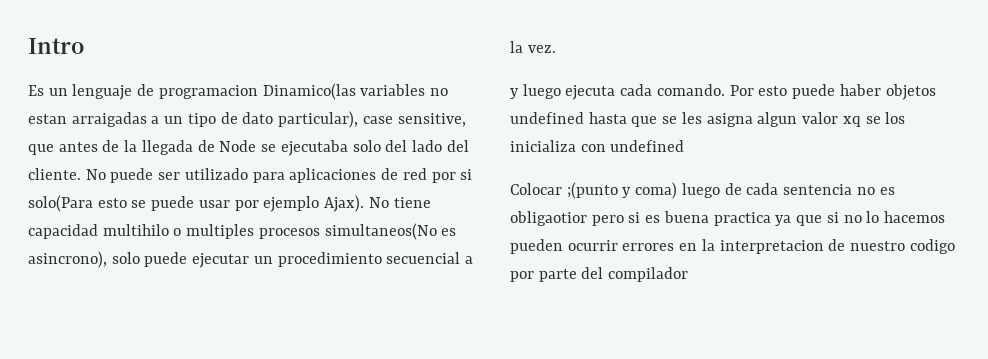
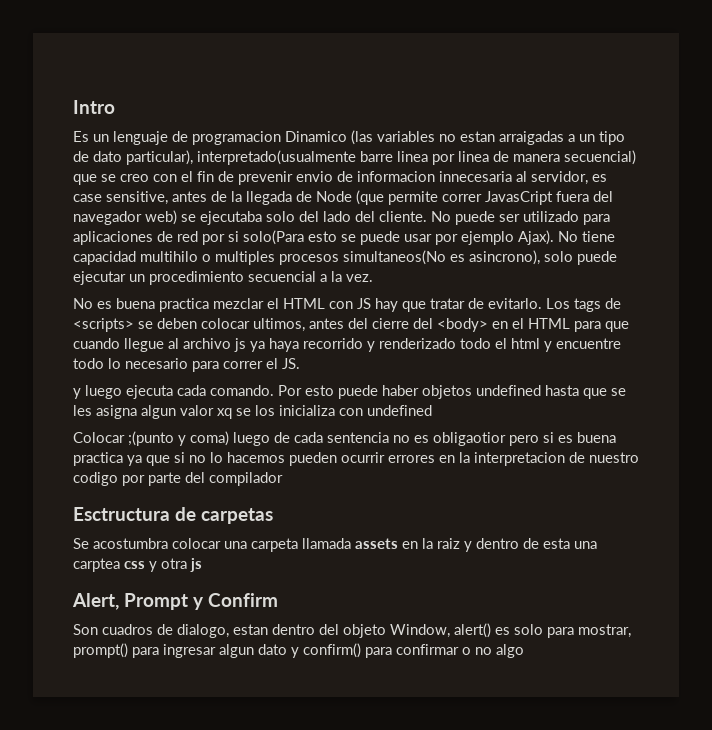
- Es un lenguaje de programacion Dinamico(las variables no estan arraigadas a un tipo de dato particular), case sensitive, que antes de la llegada de Node se ejecutaba solo del lado del cliente.
+ Es un lenguaje de programacion Dinamico (las variables no estan arraigadas a un tipo de dato particular), interpretado(usualmente barre linea por linea de manera secuencial) que se creo con el fin de prevenir envio de informacion innecesaria al servidor, es case sensitive, antes de la llegada de Node (que permite correr JavasCript fuera del navegador web) se ejecutaba solo del lado del cliente.
+ No es buena practica mezclar el HTML con JS hay que tratar de evitarlo. Los tags de <scripts> se deben colocar ultimos, antes del cierre del <body> en el HTML para que cuando llegue al archivo js ya haya recorrido y renderizado todo el html y encuentre todo lo necesario para correr el JS.
+ Esctructura de carpetas
+ Se acostumbra colocar una carpeta llamada assets en la raiz y dentro de esta una carptea css y otra js
+ Alert, Prompt y Confirm
+ Son cuadros de dialogo, estan dentro del objeto Window, alert() es solo para mostrar, prompt() para ingresar algun dato y confirm() para confirmar o no algo

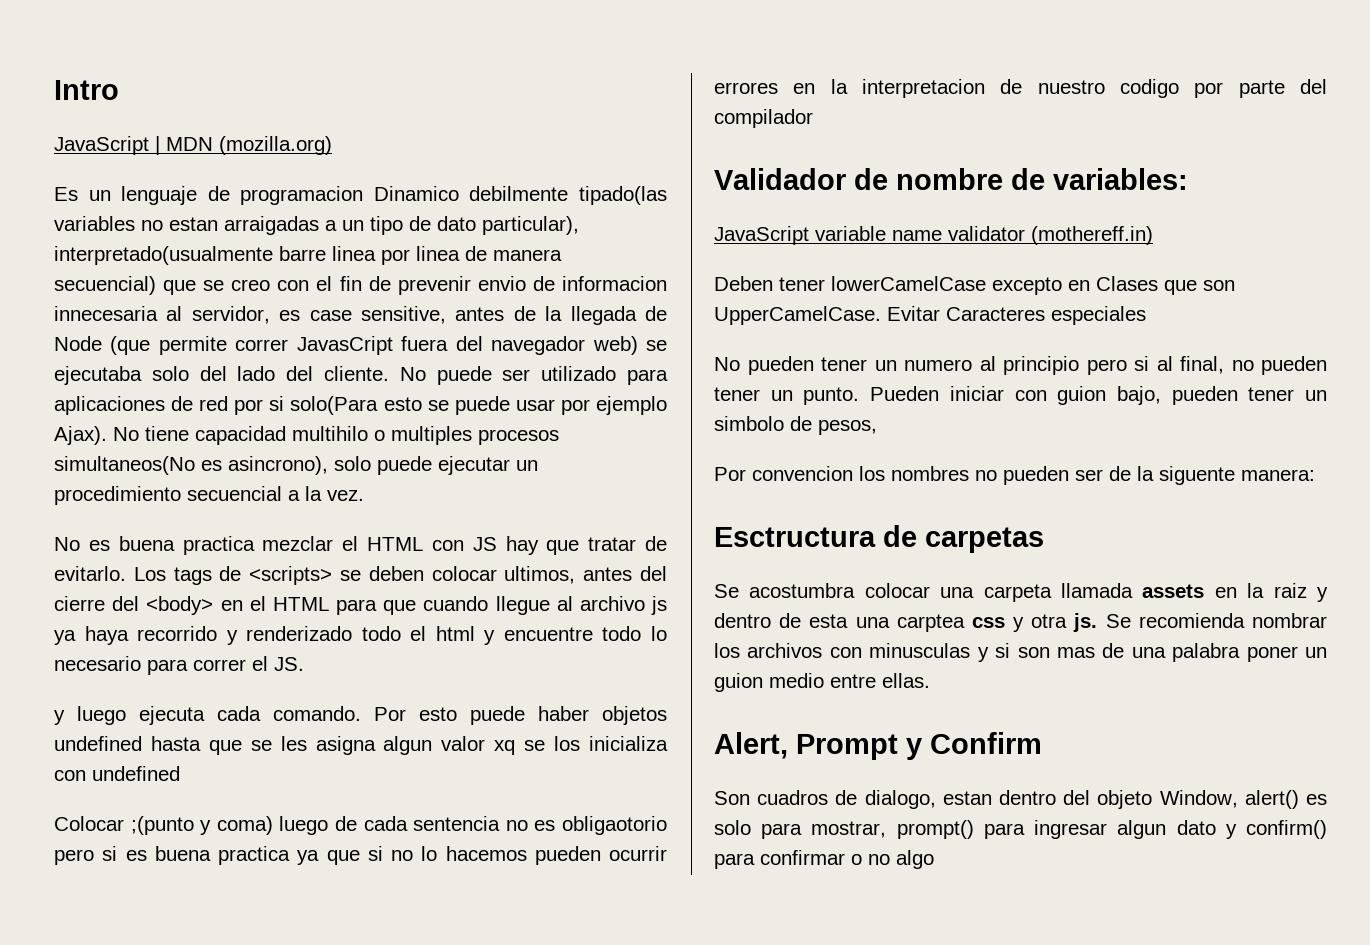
+ JavaScript | MDN (mozilla.org)
- Es un lenguaje de programacion Dinamico (las variables no estan arraigadas a un tipo de dato particular), interpretado(usualmente barre linea por linea de manera secuencial) que se creo con el fin de prevenir envio de informacion innecesaria al servidor, es case sensitive, antes de la llegada de Node (que permite correr JavasCript fuera del navegador web) se ejecutaba solo del lado del cliente.
+ Es un lenguaje de programacion Dinamico debilmente tipado(las variables no estan arraigadas a un tipo de dato particular), interpretado(usualmente barre linea por linea de manera secuencial) que se creo con el fin de prevenir envio de informacion innecesaria al servidor, es case sensitive, antes de la llegada de Node (que permite correr JavasCript fuera del navegador web) se ejecutaba solo del lado del cliente.
- Colocar ;(punto y coma) luego de cada sentencia no es obligaotior pero si es buena practica ya que si no lo hacemos pueden ocurrir errores en la interpretacion de nuestro codigo por parte del compilador
+ Colocar ;(punto y coma) luego de cada sentencia no es obligaotorio pero si es buena practica ya que si no lo hacemos pueden ocurrir errores en la interpretacion de nuestro codigo por parte del compilador
+ Validador de nombre de variables:
+ JavaScript variable name validator (mothereff.in)
+ Deben tener lowerCamelCase excepto en Clases que son UpperCamelCase. Evitar Caracteres especiales
+ No pueden tener un numero al principio pero si al final, no pueden tener un punto. Pueden iniciar con guion bajo, pueden tener un simbolo de pesos,
+ Por convencion los nombres no pueden ser de la siguente manera:
- Se acostumbra colocar una carpeta llamada assets en la raiz y dentro de esta una carptea css y otra js
+ Se acostumbra colocar una carpeta llamada assets en la raiz y dentro de esta una carptea css y otra js. Se recomienda nombrar los archivos con minusculas y si son mas de una palabra poner un guion medio entre ellas.

